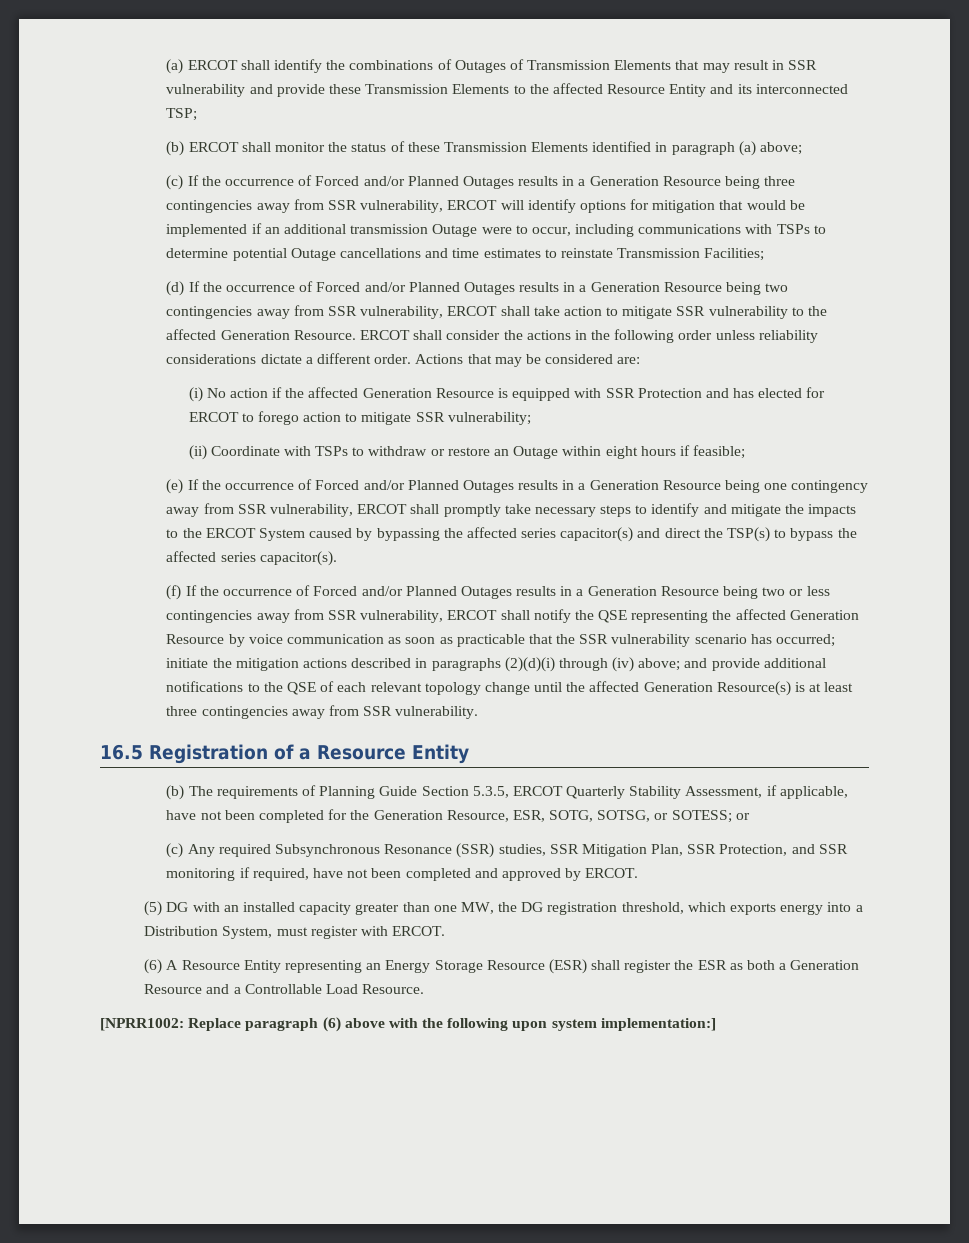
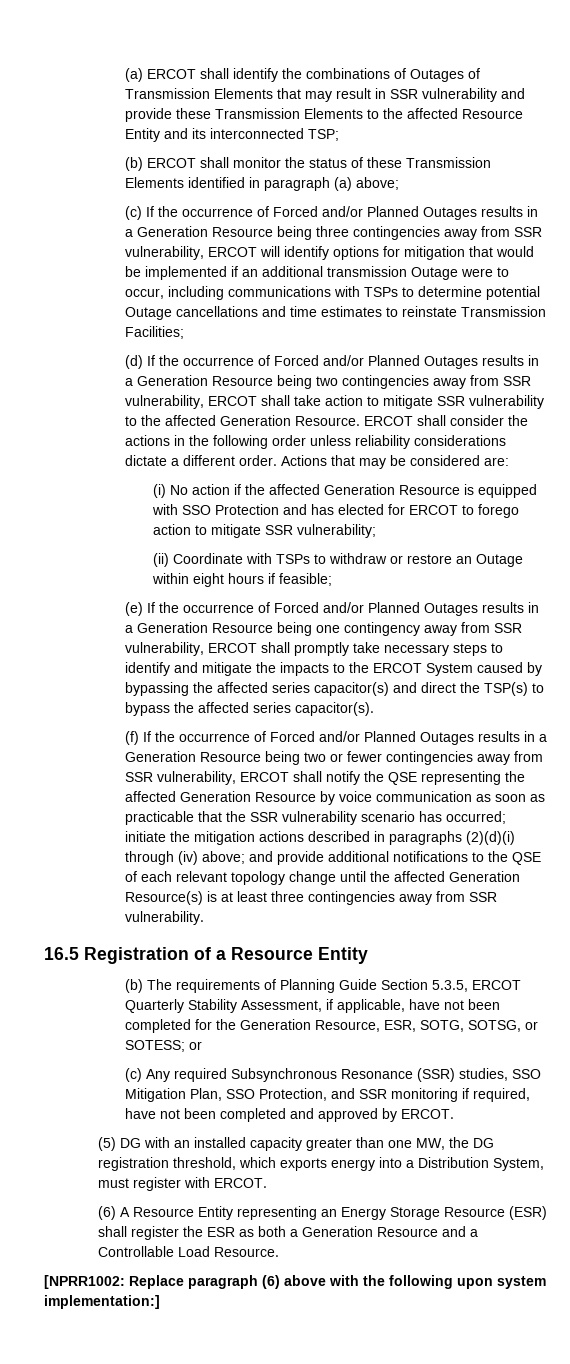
- (i) No action if the affected Generation Resource is equipped with SSR Protection and has elected for ERCOT to forego action to mitigate SSR vulnerability;
+ (i) No action if the affected Generation Resource is equipped with SSO Protection and has elected for ERCOT to forego action to mitigate SSR vulnerability;
- (f) If the occurrence of Forced and/or Planned Outages results in a Generation Resource being two or less contingencies away from SSR vulnerability, ERCOT shall notify the QSE representing the affected Generation Resource by voice communication as soon as practicable that the SSR vulnerability scenario has occurred;
+ (f) If the occurrence of Forced and/or Planned Outages results in a Generation Resource being two or fewer contingencies away from SSR vulnerability, ERCOT shall notify the QSE representing the affected Generation Resource by voice communication as soon as practicable that the SSR vulnerability scenario has occurred;
- (c) Any required Subsynchronous Resonance (SSR) studies, SSR Mitigation Plan, SSR Protection, and SSR monitoring if required, have not been completed and approved by ERCOT.
+ (c) Any required Subsynchronous Resonance (SSR) studies, SSO Mitigation Plan, SSO Protection, and SSR monitoring if required, have not been completed and approved by ERCOT.

